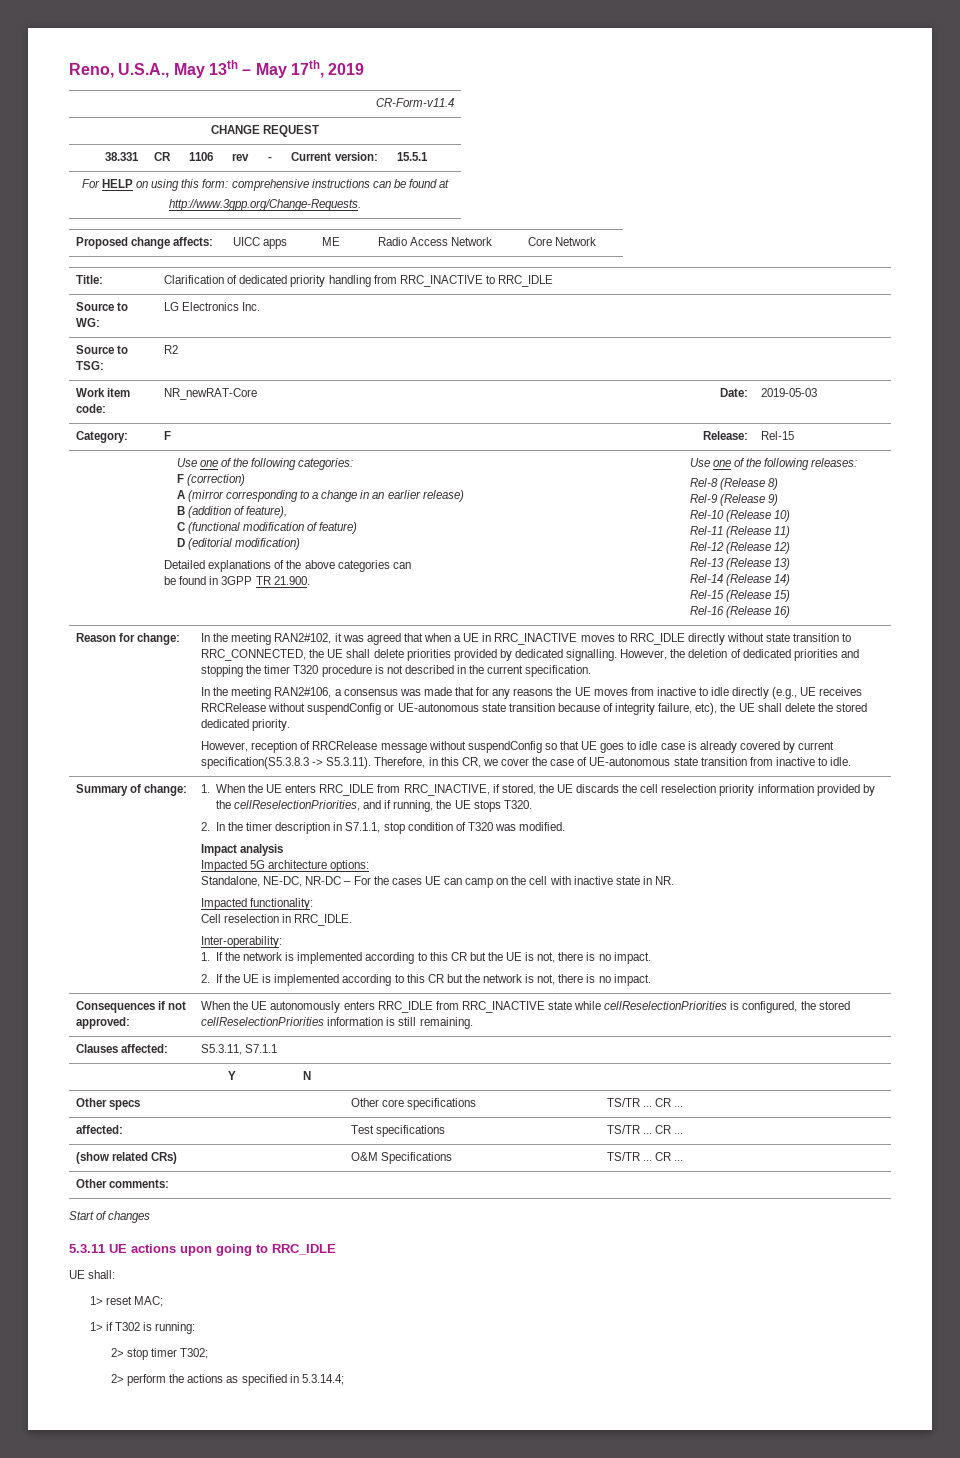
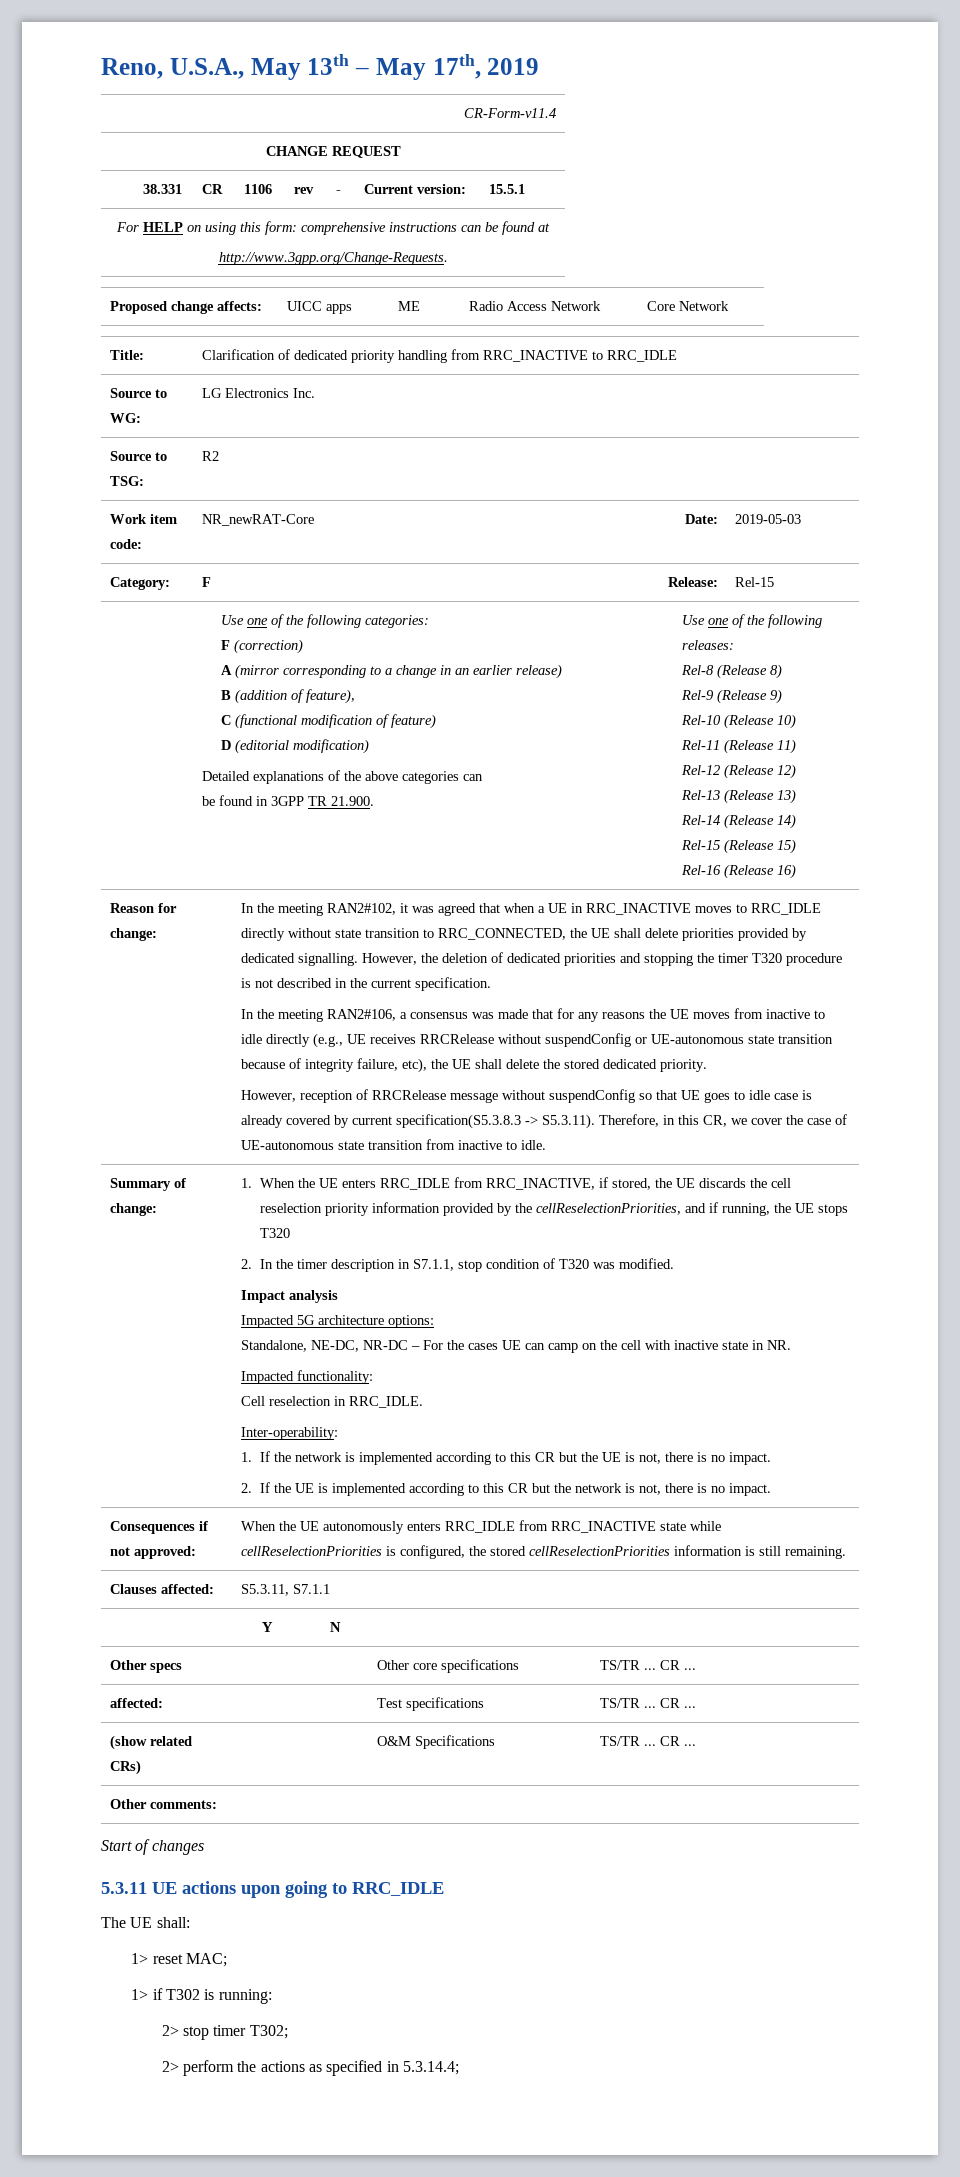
- 1. When the UE enters RRC_IDLE from RRC_INACTIVE, if stored, the UE discards the cell reselection priority information provided by the cellReselectionPriorities, and if running, the UE stops T320.
+ 1. When the UE enters RRC_IDLE from RRC_INACTIVE, if stored, the UE discards the cell reselection priority information provided by the cellReselectionPriorities, and if running, the UE stops T320
- UE shall:
+ The UE shall:

